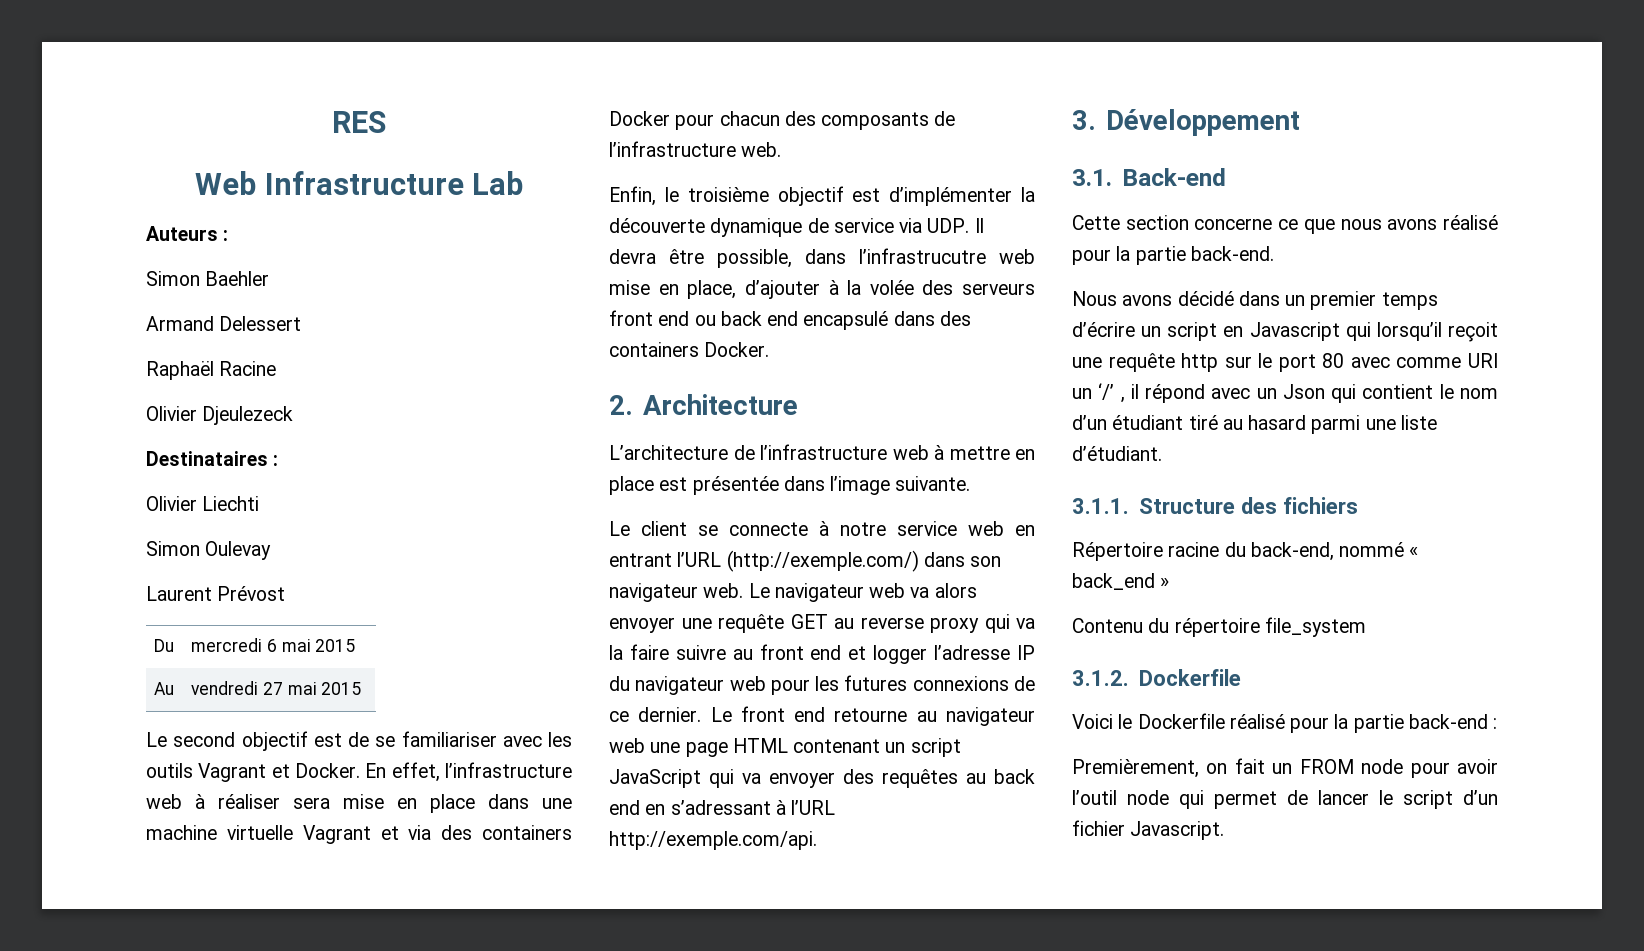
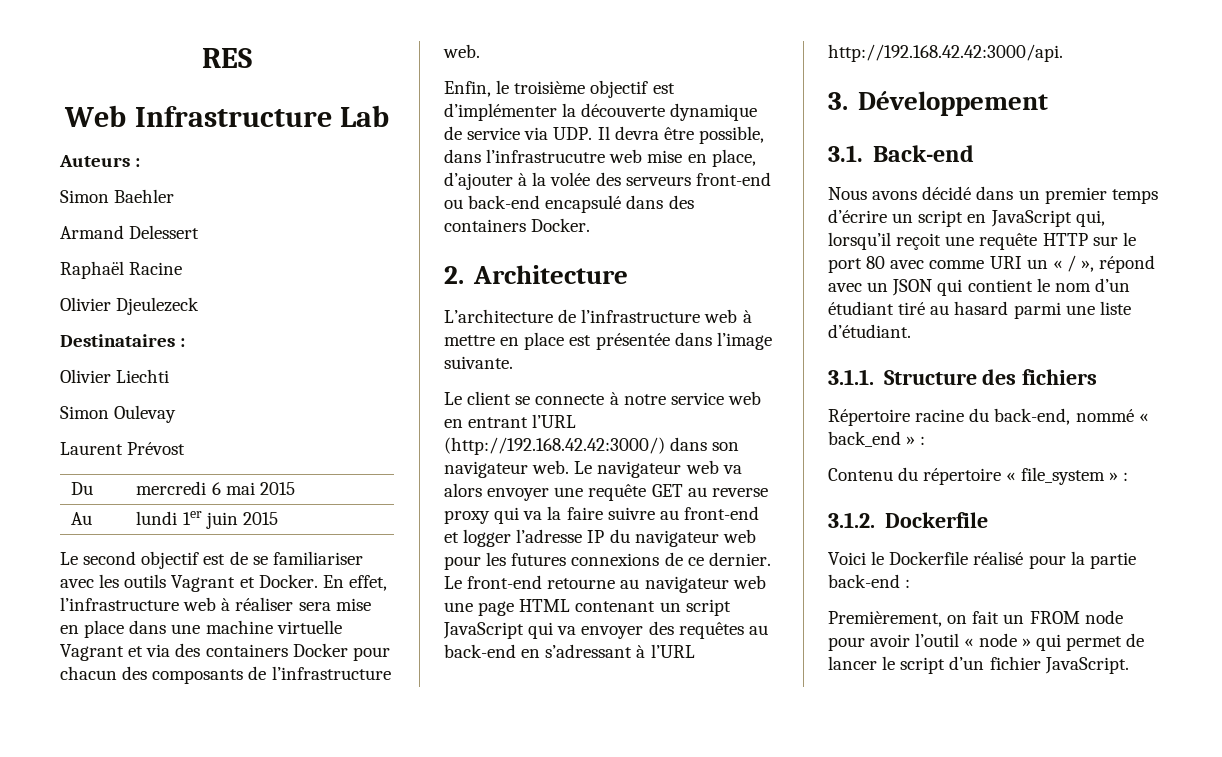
- Au | vendredi 27 mai 2015
+ Au | lundi 1er juin 2015
- Enfin, le troisième objectif est d’implémenter la découverte dynamique de service via UDP. Il devra être possible, dans l’infrastrucutre web mise en place, d’ajouter à la volée des serveurs front end ou back end encapsulé dans des containers Docker.
+ Enfin, le troisième objectif est d’implémenter la découverte dynamique de service via UDP. Il devra être possible, dans l’infrastrucutre web mise en place, d’ajouter à la volée des serveurs front-end ou back-end encapsulé dans des containers Docker.
- Le client se connecte à notre service web en entrant l’URL (http://exemple.com/) dans son navigateur web.
+ Le client se connecte à notre service web en entrant l’URL (http://192.168.42.42:3000/) dans son navigateur web.
- Le navigateur web va alors envoyer une requête GET au reverse proxy qui va la faire suivre au front end et logger l’adresse IP du navigateur web pour les futures connexions de ce dernier.
+ Le navigateur web va alors envoyer une requête GET au reverse proxy qui va la faire suivre au front-end et logger l’adresse IP du navigateur web pour les futures connexions de ce dernier.
- Le front end retourne au navigateur web une page HTML contenant un script JavaScript qui va envoyer des requêtes au back end en s’adressant à l’URL http://exemple.com/api.
+ Le front-end retourne au navigateur web une page HTML contenant un script JavaScript qui va envoyer des requêtes au back-end en s’adressant à l’URL http://192.168.42.42:3000/api.
- Cette section concerne ce que nous avons réalisé pour la partie back-end.
- Nous avons décidé dans un premier temps d’écrire un script en Javascript qui lorsqu’il reçoit une requête http sur le port 80 avec comme URI un ‘/’ , il répond avec un Json qui contient le nom d’un étudiant tiré au hasard parmi une liste d’étudiant.
+ Nous avons décidé dans un premier temps d’écrire un script en JavaScript qui, lorsqu’il reçoit une requête HTTP sur le port 80 avec comme URI un « / », répond avec un JSON qui contient le nom d’un étudiant tiré au hasard parmi une liste d’étudiant.
- Répertoire racine du back-end, nommé « back_end »
+ Répertoire racine du back-end, nommé « back_end » :
- Contenu du répertoire file_system
+ Contenu du répertoire « file_system » :
- Premièrement, on fait un FROM node pour avoir l’outil node qui permet de lancer le script d’un fichier Javascript.
+ Premièrement, on fait un FROM node pour avoir l’outil « node » qui permet de lancer le script d’un fichier JavaScript.

